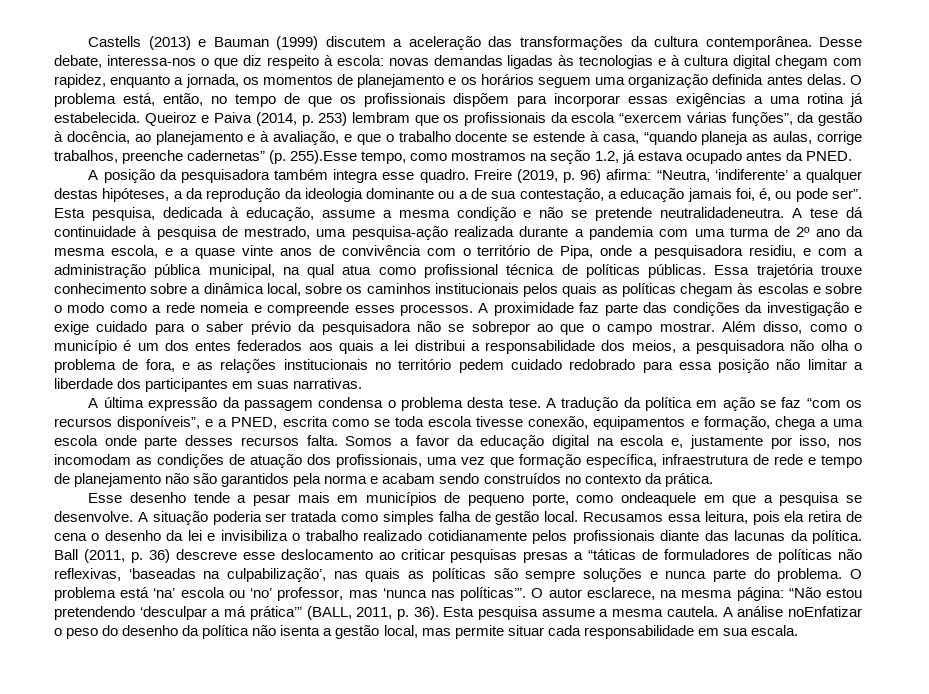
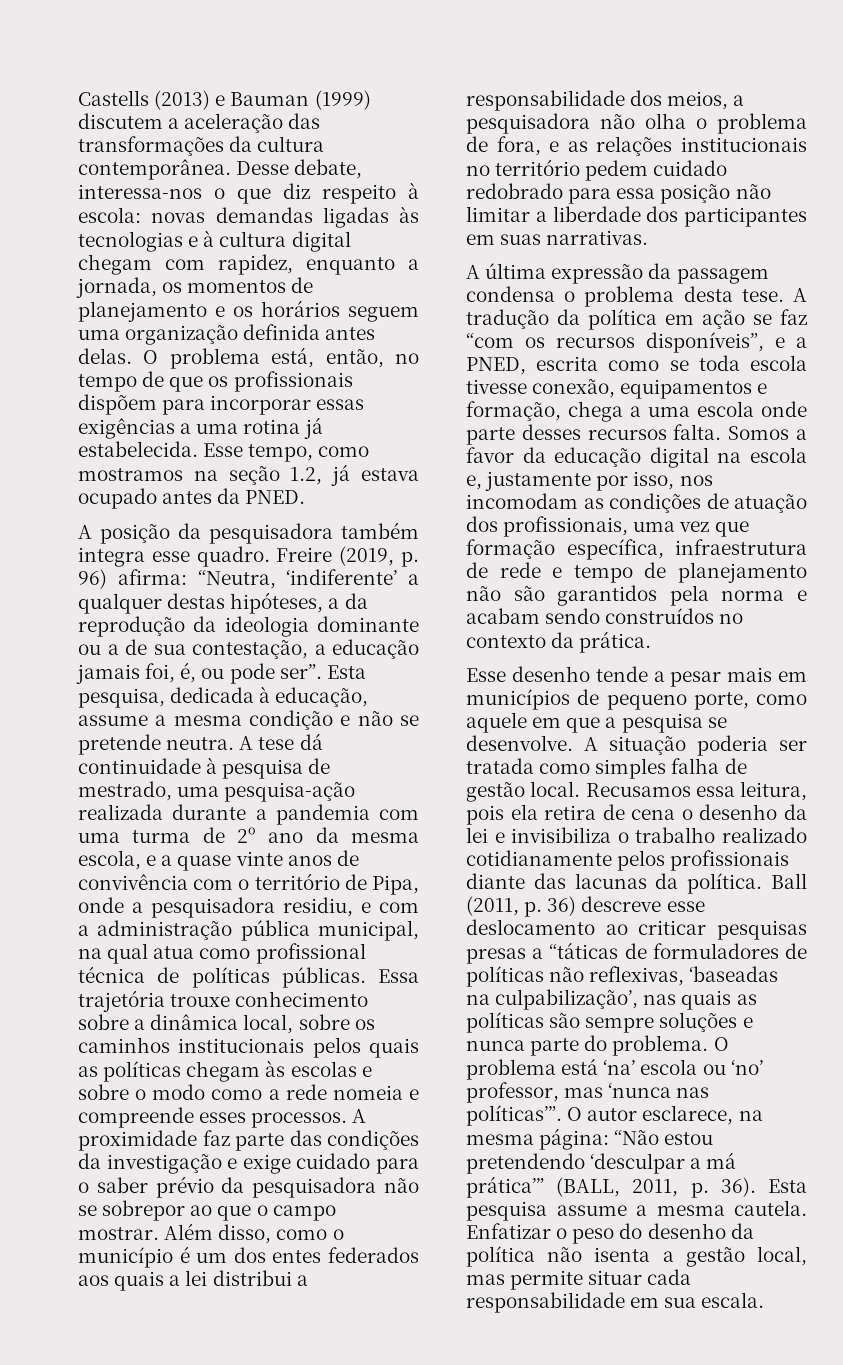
- Queiroz e Paiva (2014, p. 253) lembram que os profissionais da escola “exercem várias funções”, da gestão à docência, ao planejamento e à avaliação, e que o trabalho docente se estende à casa, “quando planeja as aulas, corrige trabalhos, preenche cadernetas” (p. 255).Esse tempo, como mostramos na seção 1.2, já estava ocupado antes da PNED.
+ Esse tempo, como mostramos na seção 1.2, já estava ocupado antes da PNED.
- Esta pesquisa, dedicada à educação, assume a mesma condição e não se pretende neutralidadeneutra.
+ Esta pesquisa, dedicada à educação, assume a mesma condição e não se pretende neutra.
- Esse desenho tende a pesar mais em municípios de pequeno porte, como ondeaquele em que a pesquisa se desenvolve.
+ Esse desenho tende a pesar mais em municípios de pequeno porte, como aquele em que a pesquisa se desenvolve.
- A análise noEnfatizar o peso do desenho da política não isenta a gestão local, mas permite situar cada responsabilidade em sua escala.
+ Enfatizar o peso do desenho da política não isenta a gestão local, mas permite situar cada responsabilidade em sua escala.

